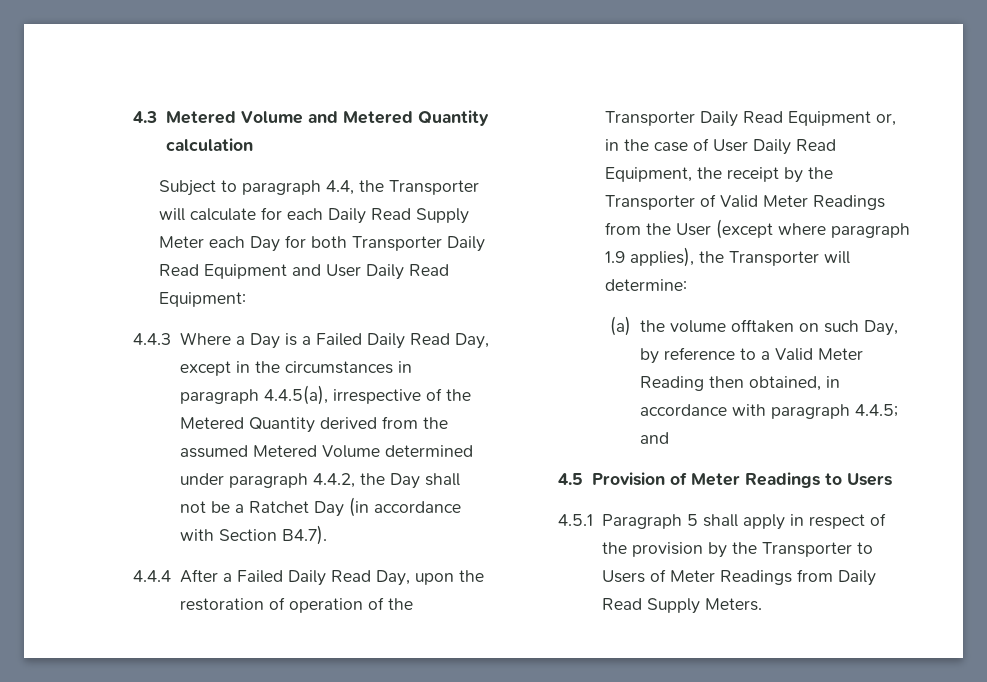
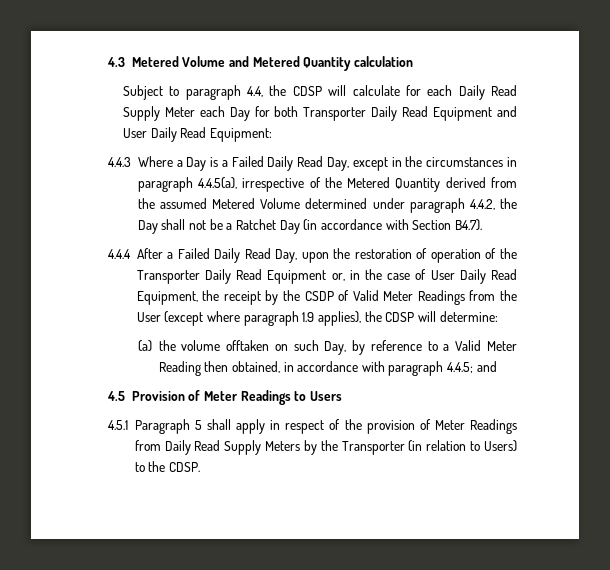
- Subject to paragraph 4.4, the Transporter will calculate for each Daily Read Supply Meter each Day for both Transporter Daily Read Equipment and User Daily Read Equipment:
+ Subject to paragraph 4.4, the CDSP will calculate for each Daily Read Supply Meter each Day for both Transporter Daily Read Equipment and User Daily Read Equipment:
- 4.4.4 After a Failed Daily Read Day, upon the restoration of operation of the Transporter Daily Read Equipment or, in the case of User Daily Read Equipment, the receipt by the Transporter of Valid Meter Readings from the User (except where paragraph 1.9 applies), the Transporter will determine:
+ 4.4.4 After a Failed Daily Read Day, upon the restoration of operation of the Transporter Daily Read Equipment or, in the case of User Daily Read Equipment, the receipt by the CSDP of Valid Meter Readings from the User (except where paragraph 1.9 applies), the CDSP will determine:
- 4.5.1 Paragraph 5 shall apply in respect of the provision by the Transporter to Users of Meter Readings from Daily Read Supply Meters.
+ 4.5.1 Paragraph 5 shall apply in respect of the provision of Meter Readings from Daily Read Supply Meters by the Transporter (in relation to Users) to the CDSP.

